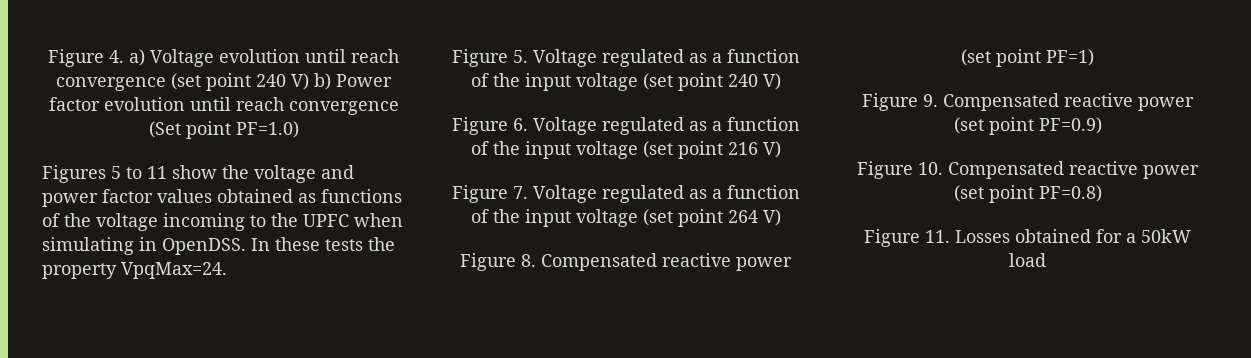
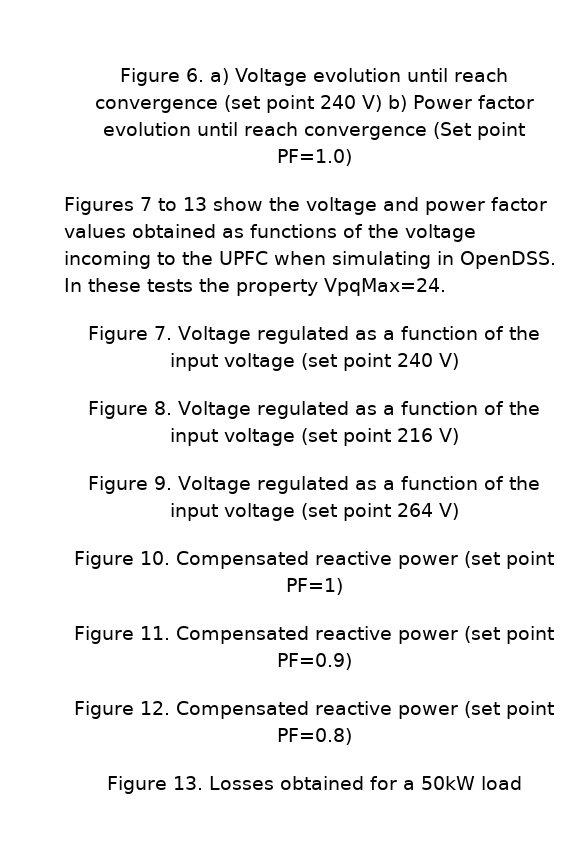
- Figure 4. a) Voltage evolution until reach convergence (set point 240 V) b) Power factor evolution until reach convergence (Set point PF=1.0)
+ Figure 6. a) Voltage evolution until reach convergence (set point 240 V) b) Power factor evolution until reach convergence (Set point PF=1.0)
- Figures 5 to 11 show the voltage and power factor values obtained as functions of the voltage incoming to the UPFC when simulating in OpenDSS.
+ Figures 7 to 13 show the voltage and power factor values obtained as functions of the voltage incoming to the UPFC when simulating in OpenDSS.
- Figure 5. Voltage regulated as a function of the input voltage (set point 240 V)
+ Figure 7. Voltage regulated as a function of the input voltage (set point 240 V)
- Figure 6. Voltage regulated as a function of the input voltage (set point 216 V)
+ Figure 8. Voltage regulated as a function of the input voltage (set point 216 V)
- Figure 7. Voltage regulated as a function of the input voltage (set point 264 V)
+ Figure 9. Voltage regulated as a function of the input voltage (set point 264 V)
- Figure 8. Compensated reactive power (set point PF=1)
+ Figure 10. Compensated reactive power (set point PF=1)
- Figure 9. Compensated reactive power (set point PF=0.9)
+ Figure 11. Compensated reactive power (set point PF=0.9)
- Figure 10. Compensated reactive power (set point PF=0.8)
+ Figure 12. Compensated reactive power (set point PF=0.8)
- Figure 11. Losses obtained for a 50kW load
+ Figure 13. Losses obtained for a 50kW load

